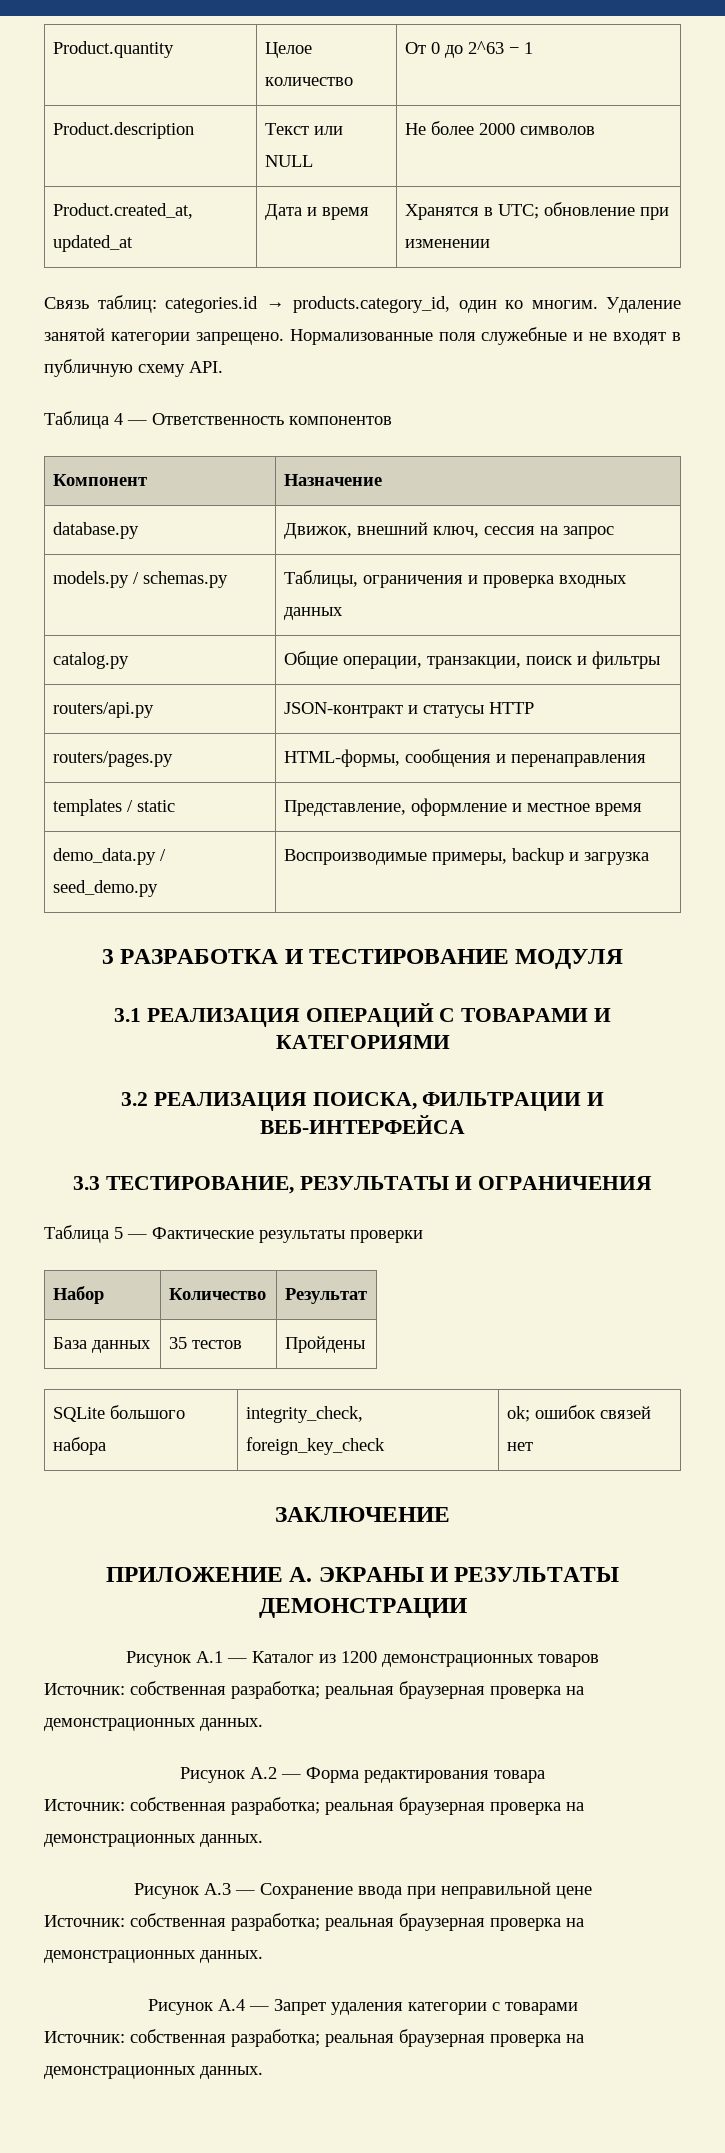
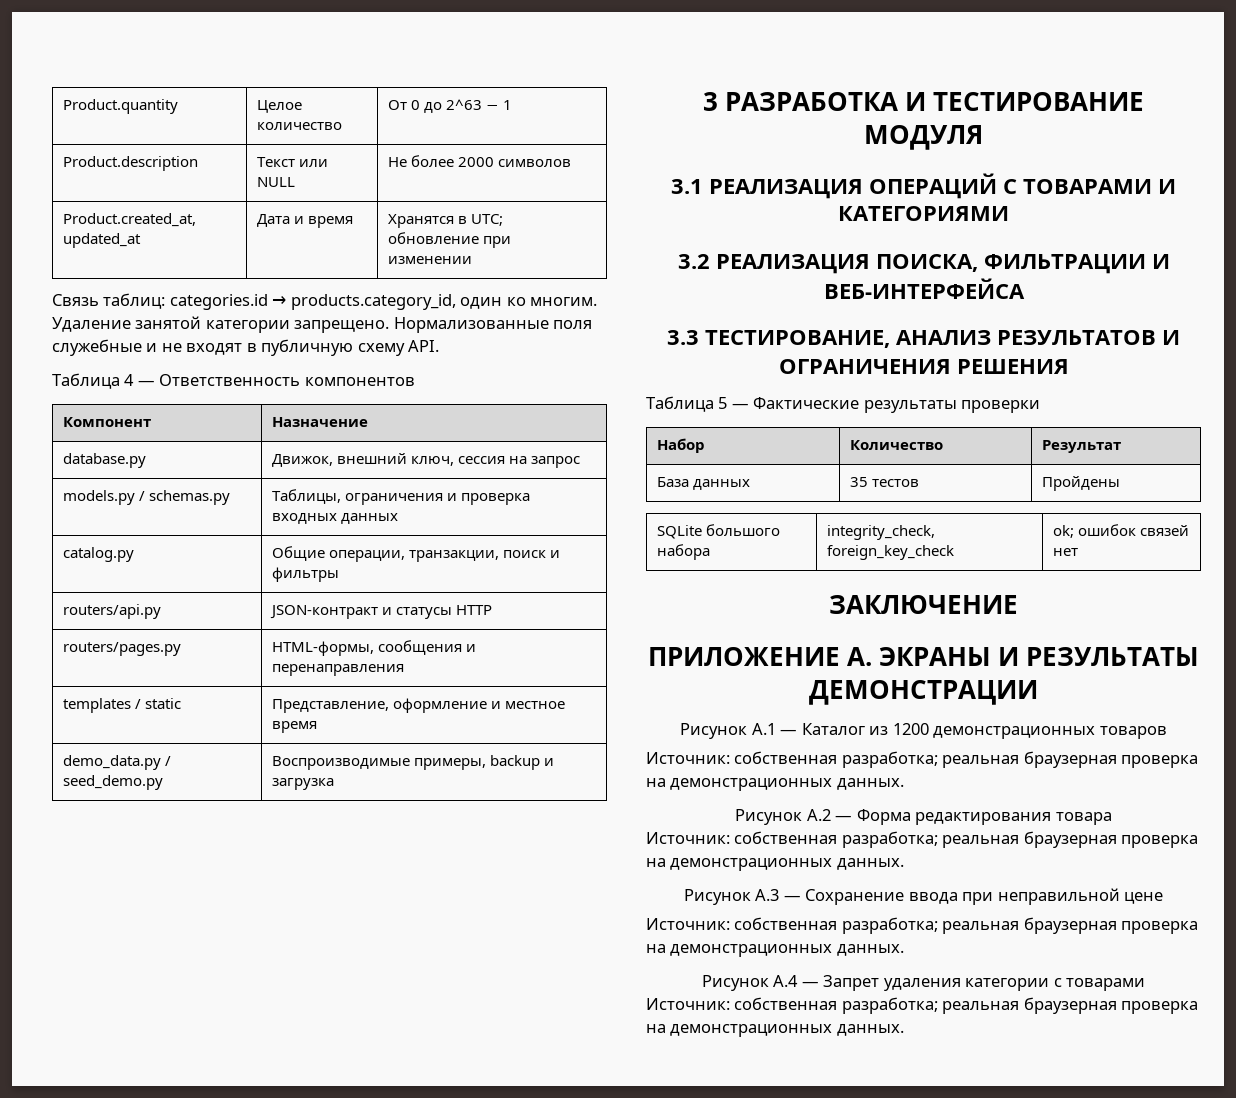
- 3.3 ТЕСТИРОВАНИЕ, РЕЗУЛЬТАТЫ И ОГРАНИЧЕНИЯ
+ 3.3 ТЕСТИРОВАНИЕ, АНАЛИЗ РЕЗУЛЬТАТОВ И ОГРАНИЧЕНИЯ РЕШЕНИЯ

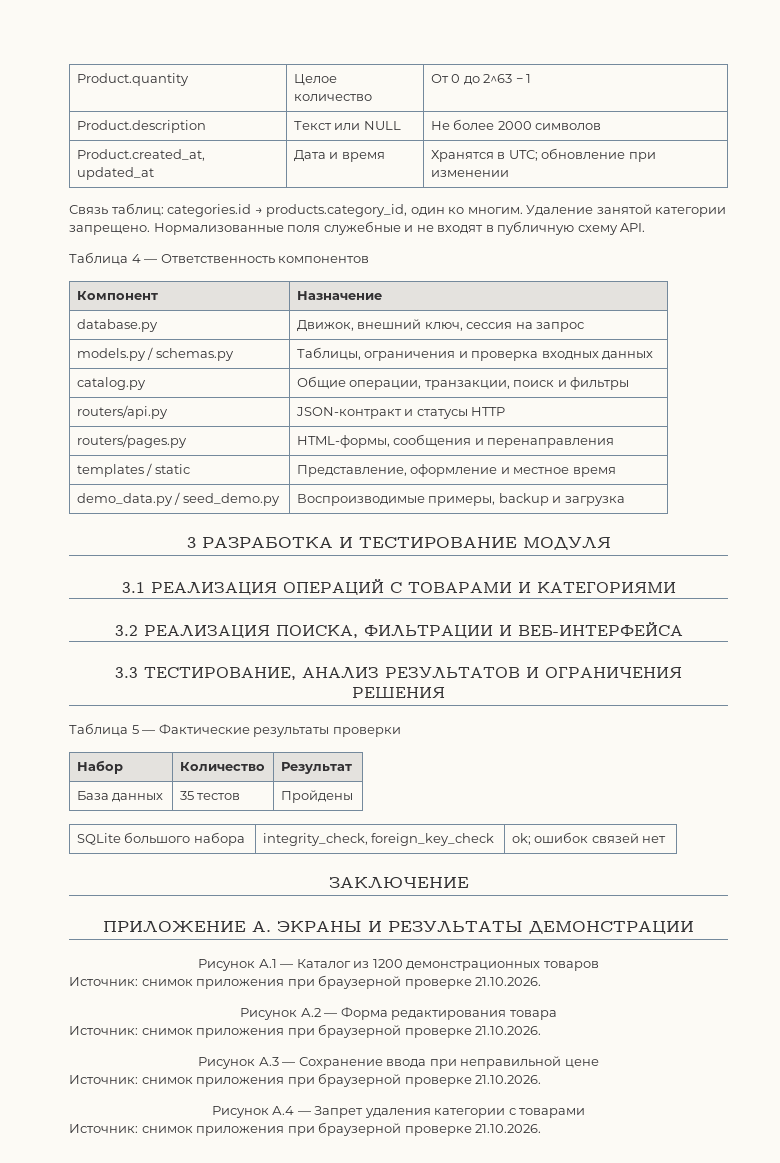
  Рисунок А.1 — Каталог из 1200 демонстрационных товаров
- Источник: собственная разработка; реальная браузерная проверка на демонстрационных данных.
+ Источник: снимок приложения при браузерной проверке 21.10.2026.
  Рисунок А.2 — Форма редактирования товара
- Источник: собственная разработка; реальная браузерная проверка на демонстрационных данных.
+ Источник: снимок приложения при браузерной проверке 21.10.2026.
  Рисунок А.3 — Сохранение ввода при неправильной цене
- Источник: собственная разработка; реальная браузерная проверка на демонстрационных данных.
+ Источник: снимок приложения при браузерной проверке 21.10.2026.
  Рисунок А.4 — Запрет удаления категории с товарами
- Источник: собственная разработка; реальная браузерная проверка на демонстрационных данных.
+ Источник: снимок приложения при браузерной проверке 21.10.2026.

